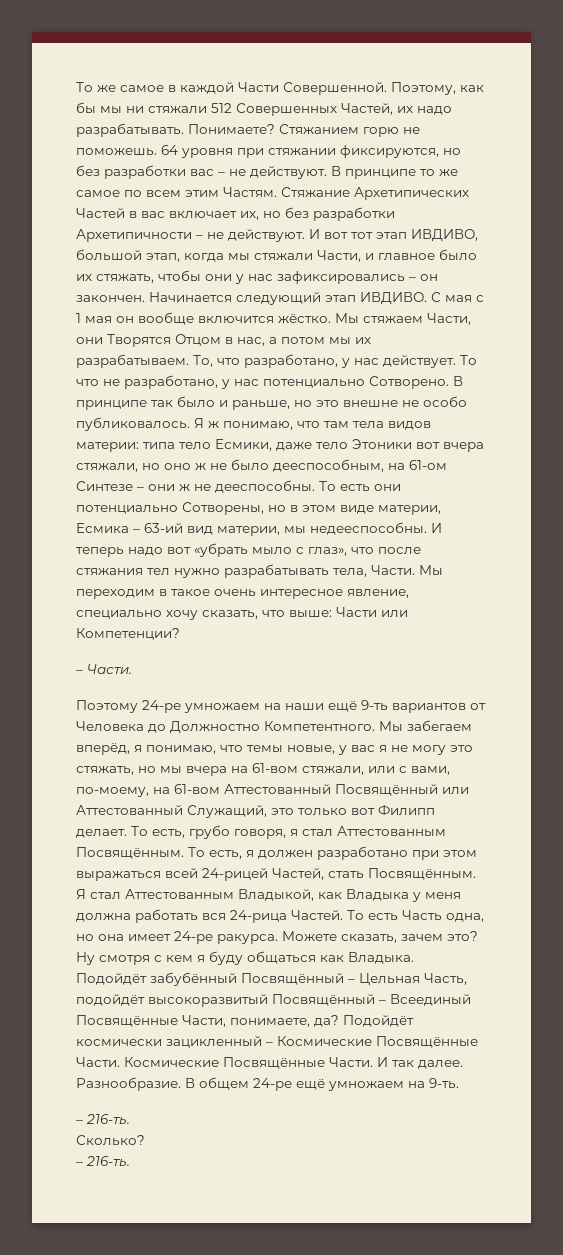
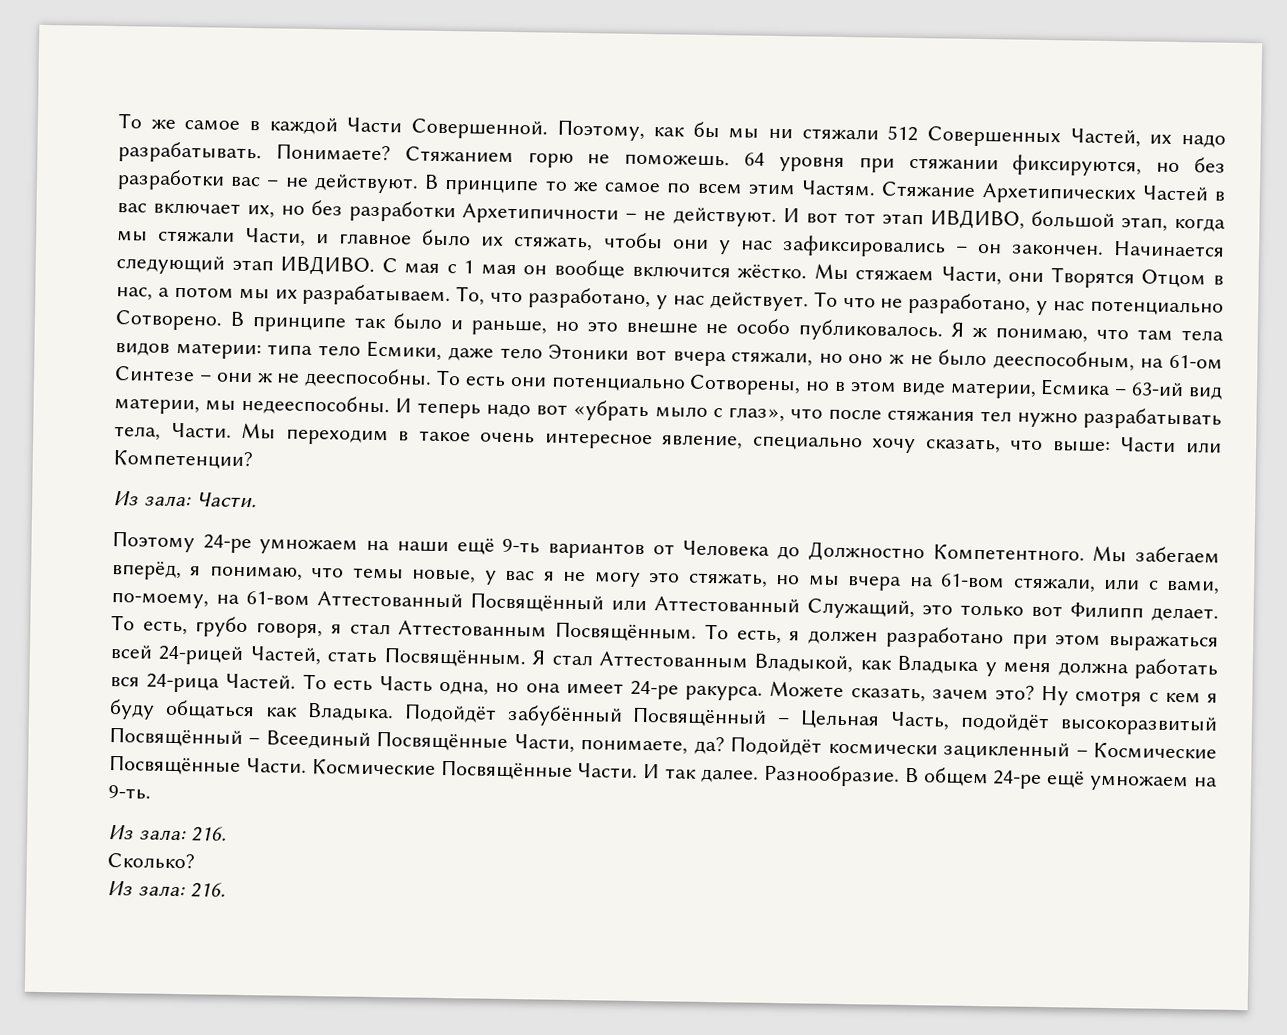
- – Части.
+ Из зала: Части.
  В общем 24-ре ещё умножаем на 9-ть.
- – 216-ть.
+ Из зала: 216.
  Сколько?
- – 216-ть.
+ Из зала: 216.

